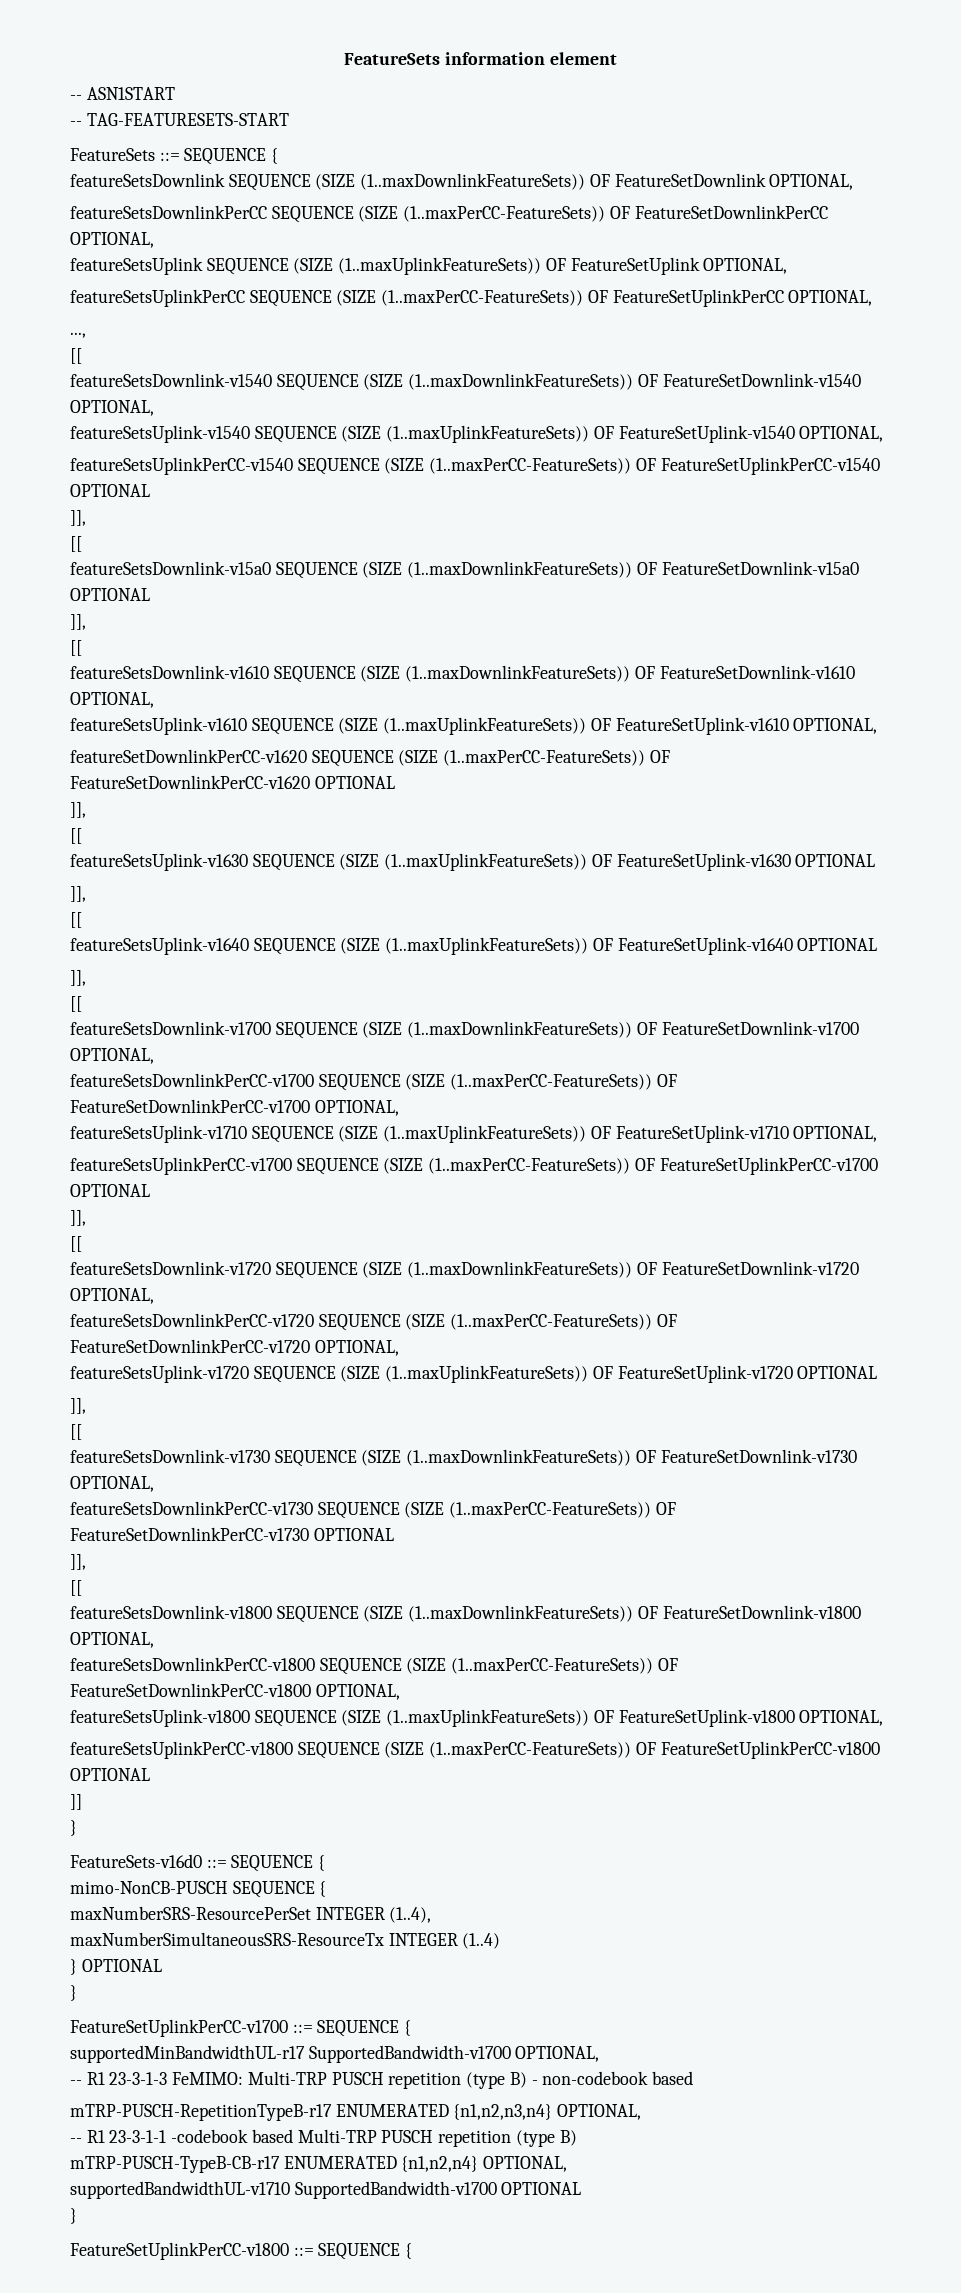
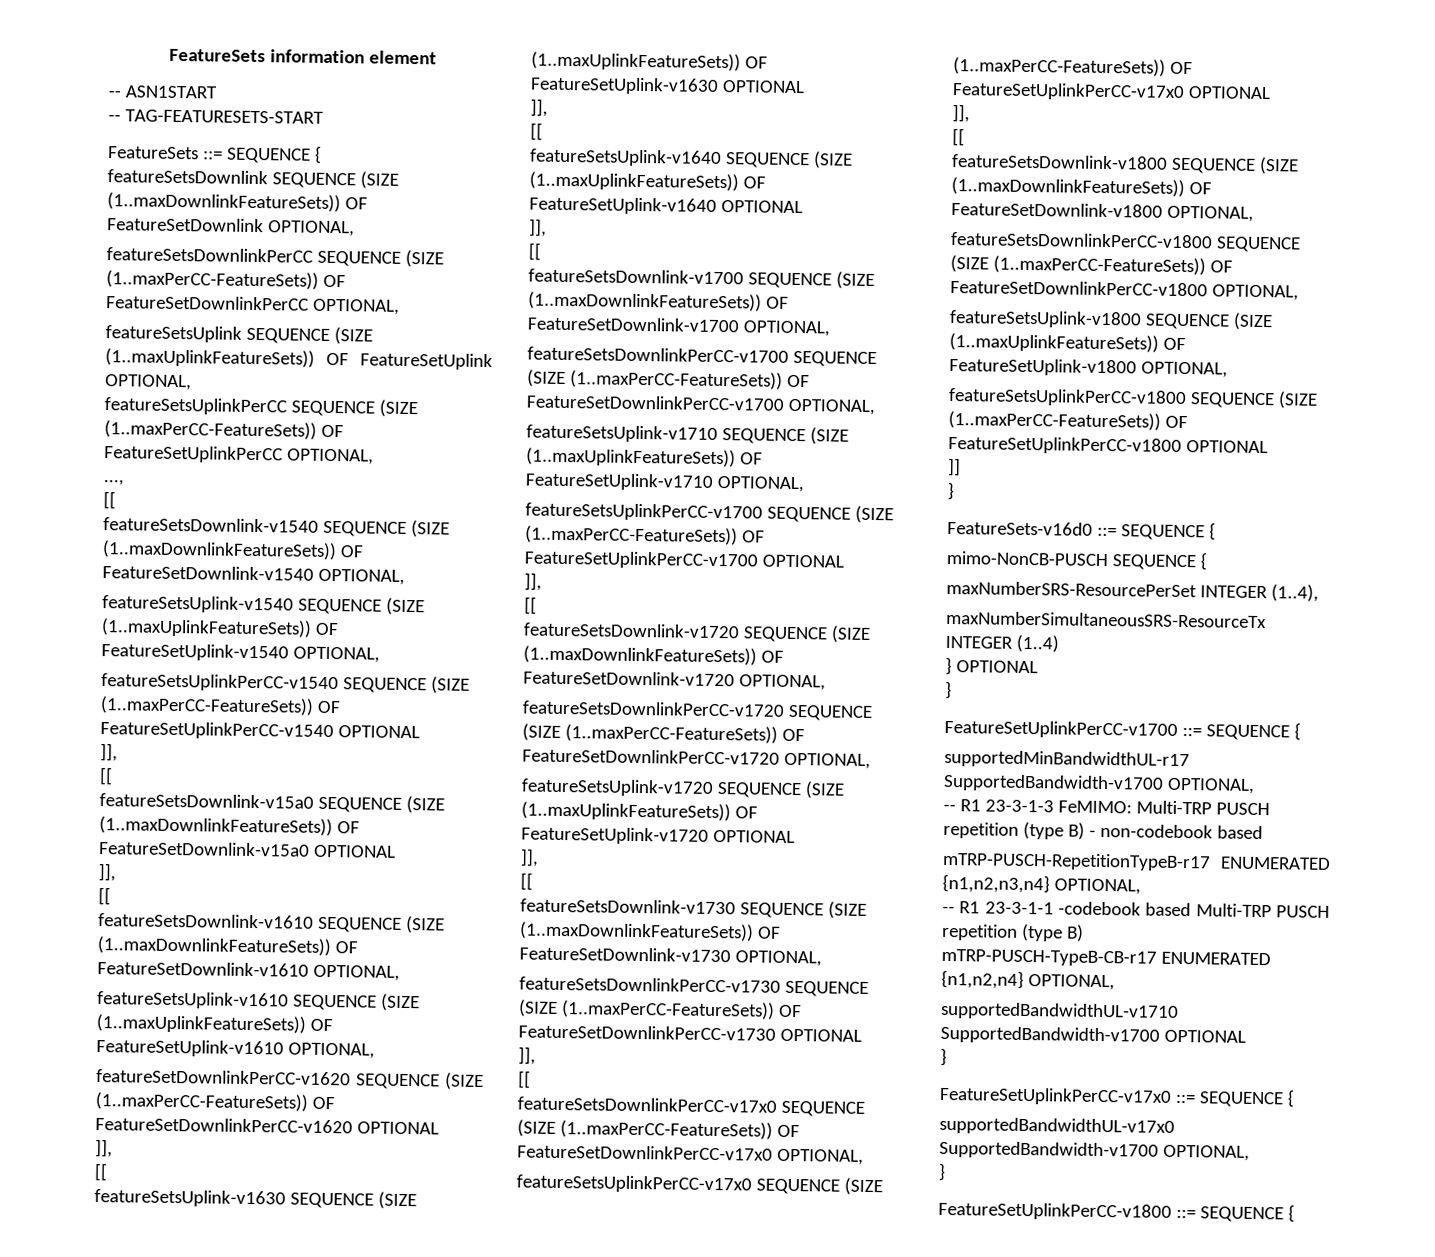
+ featureSetsDownlinkPerCC-v17x0 SEQUENCE (SIZE (1..maxPerCC-FeatureSets)) OF FeatureSetDownlinkPerCC-v17x0 OPTIONAL,
+ featureSetsUplinkPerCC-v17x0 SEQUENCE (SIZE (1..maxPerCC-FeatureSets)) OF FeatureSetUplinkPerCC-v17x0 OPTIONAL
+ ]],
+ [[
+ FeatureSetUplinkPerCC-v17x0 ::= SEQUENCE {
+ supportedBandwidthUL-v17x0 SupportedBandwidth-v1700 OPTIONAL,
+ }

